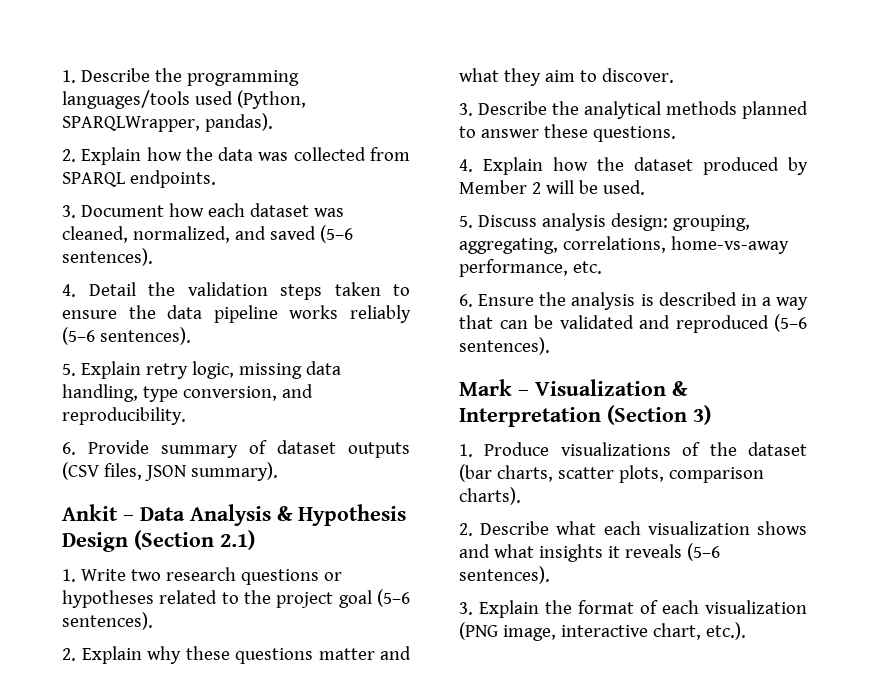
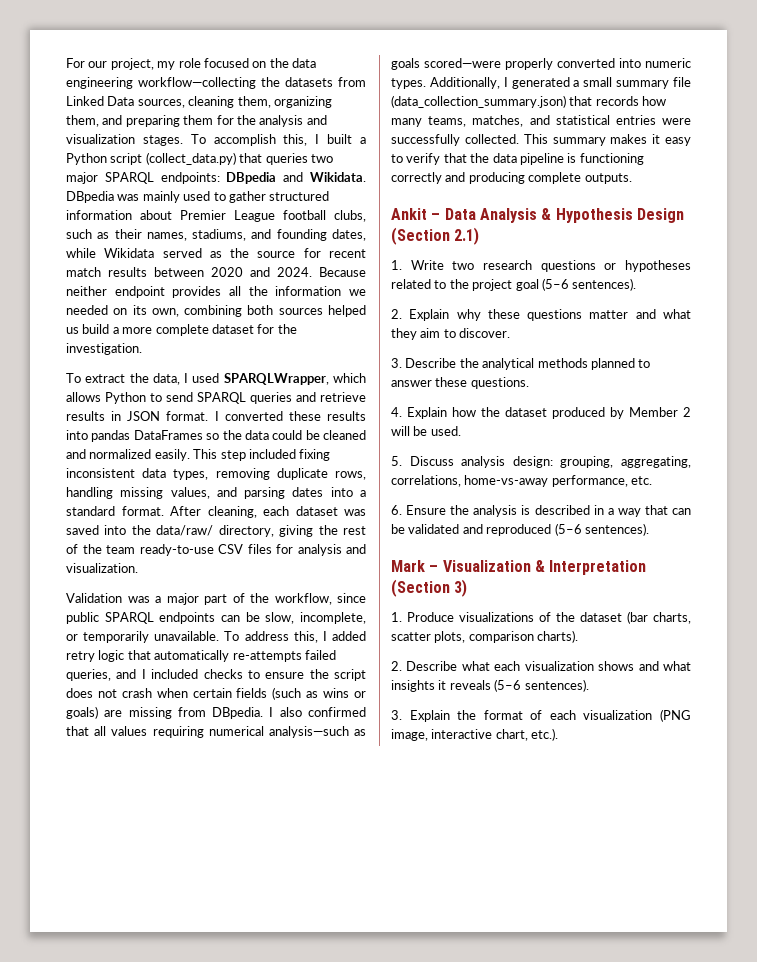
- 1. Describe the programming languages/tools used (Python, SPARQLWrapper, pandas).
- 2. Explain how the data was collected from SPARQL endpoints.
- 3. Document how each dataset was cleaned, normalized, and saved (5–6 sentences).
- 4. Detail the validation steps taken to ensure the data pipeline works reliably (5–6 sentences).
- 5. Explain retry logic, missing data handling, type conversion, and reproducibility.
- 6. Provide summary of dataset outputs (CSV files, JSON summary).
+ For our project, my role focused on the data engineering workflow—collecting the datasets from Linked Data sources, cleaning them, organizing them, and preparing them for the analysis and visualization stages. To accomplish this, I built a Python script (collect_data.py) that queries two major SPARQL endpoints: DBpedia and Wikidata. DBpedia was mainly used to gather structured information about Premier League football clubs, such as their names, stadiums, and founding dates, while Wikidata served as the source for recent match results between 2020 and 2024. Because neither endpoint provides all the information we needed on its own, combining both sources helped us build a more complete dataset for the investigation.
+ To extract the data, I used SPARQLWrapper, which allows Python to send SPARQL queries and retrieve results in JSON format. I converted these results into pandas DataFrames so the data could be cleaned and normalized easily. This step included fixing inconsistent data types, removing duplicate rows, handling missing values, and parsing dates into a standard format. After cleaning, each dataset was saved into the data/raw/ directory, giving the rest of the team ready-to-use CSV files for analysis and visualization.
+ Validation was a major part of the workflow, since public SPARQL endpoints can be slow, incomplete, or temporarily unavailable. To address this, I added retry logic that automatically re-attempts failed queries, and I included checks to ensure the script does not crash when certain fields (such as wins or goals) are missing from DBpedia. I also confirmed that all values requiring numerical analysis—such as goals scored—were properly converted into numeric types. Additionally, I generated a small summary file (data_collection_summary.json) that records how many teams, matches, and statistical entries were successfully collected. This summary makes it easy to verify that the data pipeline is functioning correctly and producing complete outputs.

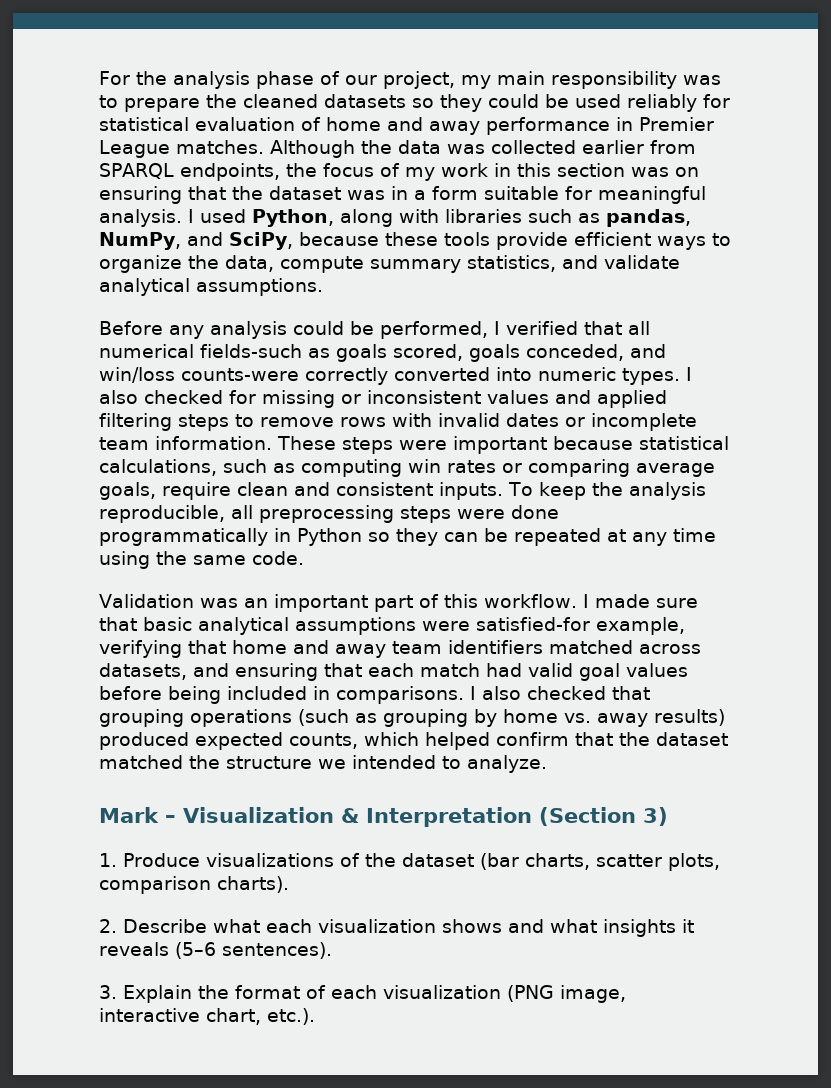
- For our project, my role focused on the data engineering workflow—collecting the datasets from Linked Data sources, cleaning them, organizing them, and preparing them for the analysis and visualization stages. To accomplish this, I built a Python script (collect_data.py) that queries two major SPARQL endpoints: DBpedia and Wikidata. DBpedia was mainly used to gather structured information about Premier League football clubs, such as their names, stadiums, and founding dates, while Wikidata served as the source for recent match results between 2020 and 2024. Because neither endpoint provides all the information we needed on its own, combining both sources helped us build a more complete dataset for the investigation.
- To extract the data, I used SPARQLWrapper, which allows Python to send SPARQL queries and retrieve results in JSON format. I converted these results into pandas DataFrames so the data could be cleaned and normalized easily. This step included fixing inconsistent data types, removing duplicate rows, handling missing values, and parsing dates into a standard format. After cleaning, each dataset was saved into the data/raw/ directory, giving the rest of the team ready-to-use CSV files for analysis and visualization.
- Validation was a major part of the workflow, since public SPARQL endpoints can be slow, incomplete, or temporarily unavailable. To address this, I added retry logic that automatically re-attempts failed queries, and I included checks to ensure the script does not crash when certain fields (such as wins or goals) are missing from DBpedia. I also confirmed that all values requiring numerical analysis—such as goals scored—were properly converted into numeric types. Additionally, I generated a small summary file (data_collection_summary.json) that records how many teams, matches, and statistical entries were successfully collected. This summary makes it easy to verify that the data pipeline is functioning correctly and producing complete outputs.
- Ankit – Data Analysis & Hypothesis Design (Section 2.1)
- 1. Write two research questions or hypotheses related to the project goal (5–6 sentences).
- 2. Explain why these questions matter and what they aim to discover.
- 3. Describe the analytical methods planned to answer these questions.
- 4. Explain how the dataset produced by Member 2 will be used.
- 5. Discuss analysis design: grouping, aggregating, correlations, home-vs-away performance, etc.
- 6. Ensure the analysis is described in a way that can be validated and reproduced (5–6 sentences).
+ For the analysis phase of our project, my main responsibility was to prepare the cleaned datasets so they could be used reliably for statistical evaluation of home and away performance in Premier League matches. Although the data was collected earlier from SPARQL endpoints, the focus of my work in this section was on ensuring that the dataset was in a form suitable for meaningful analysis. I used Python, along with libraries such as pandas, NumPy, and SciPy, because these tools provide efficient ways to organize the data, compute summary statistics, and validate analytical assumptions.
+ Before any analysis could be performed, I verified that all numerical fields-such as goals scored, goals conceded, and win/loss counts-were correctly converted into numeric types. I also checked for missing or inconsistent values and applied filtering steps to remove rows with invalid dates or incomplete team information. These steps were important because statistical calculations, such as computing win rates or comparing average goals, require clean and consistent inputs. To keep the analysis reproducible, all preprocessing steps were done programmatically in Python so they can be repeated at any time using the same code.
+ Validation was an important part of this workflow. I made sure that basic analytical assumptions were satisfied-for example, verifying that home and away team identifiers matched across datasets, and ensuring that each match had valid goal values before being included in comparisons. I also checked that grouping operations (such as grouping by home vs. away results) produced expected counts, which helped confirm that the dataset matched the structure we intended to analyze.

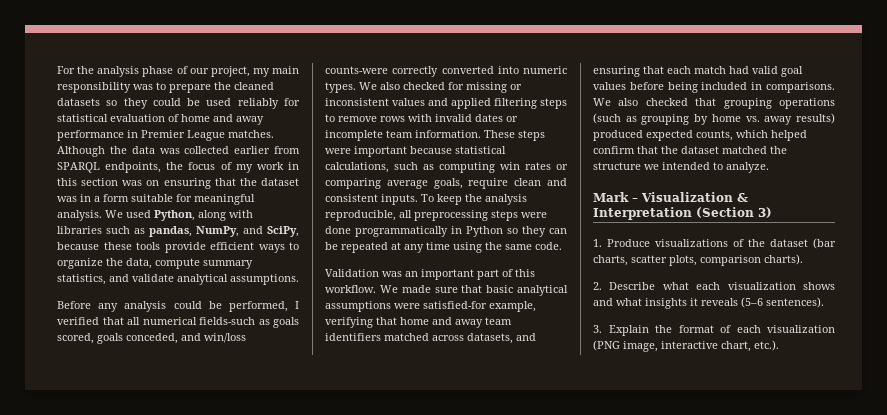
- I used Python, along with libraries such as pandas, NumPy, and SciPy, because these tools provide efficient ways to organize the data, compute summary statistics, and validate analytical assumptions.
+ We used Python, along with libraries such as pandas, NumPy, and SciPy, because these tools provide efficient ways to organize the data, compute summary statistics, and validate analytical assumptions.
- I also checked for missing or inconsistent values and applied filtering steps to remove rows with invalid dates or incomplete team information.
+ We also checked for missing or inconsistent values and applied filtering steps to remove rows with invalid dates or incomplete team information.
- I made sure that basic analytical assumptions were satisfied-for example, verifying that home and away team identifiers matched across datasets, and ensuring that each match had valid goal values before being included in comparisons.
+ We made sure that basic analytical assumptions were satisfied-for example, verifying that home and away team identifiers matched across datasets, and ensuring that each match had valid goal values before being included in comparisons.
- I also checked that grouping operations (such as grouping by home vs. away results) produced expected counts, which helped confirm that the dataset matched the structure we intended to analyze.
+ We also checked that grouping operations (such as grouping by home vs. away results) produced expected counts, which helped confirm that the dataset matched the structure we intended to analyze.

